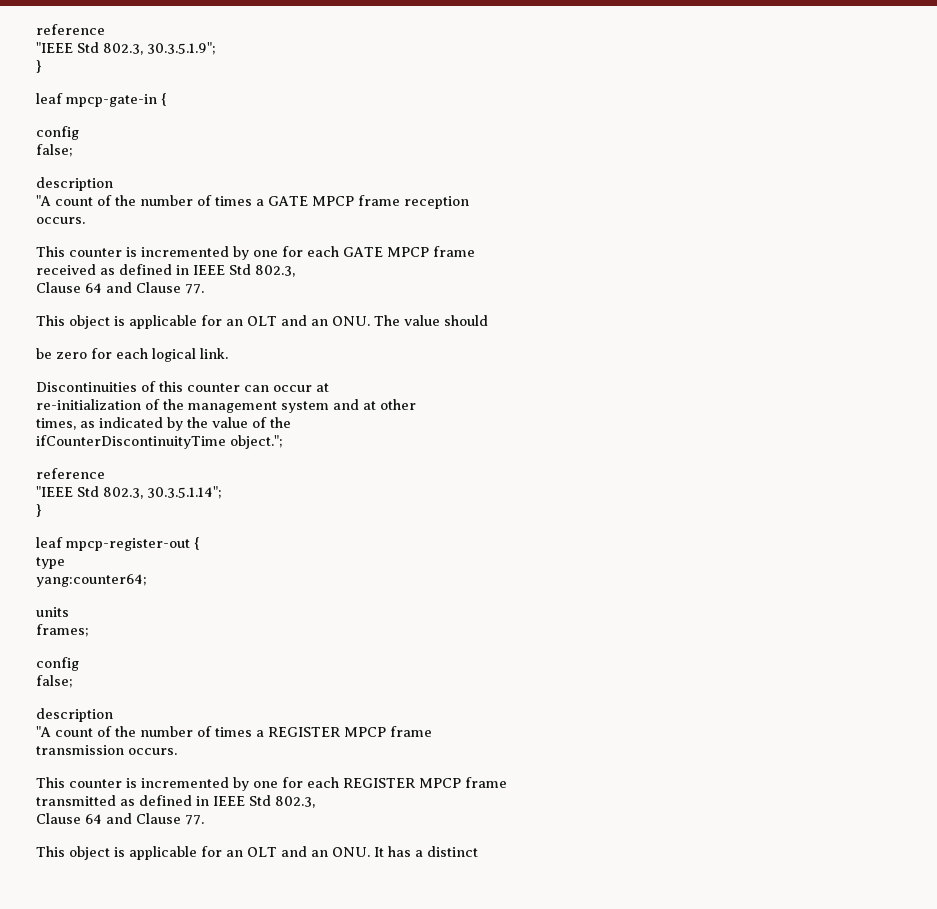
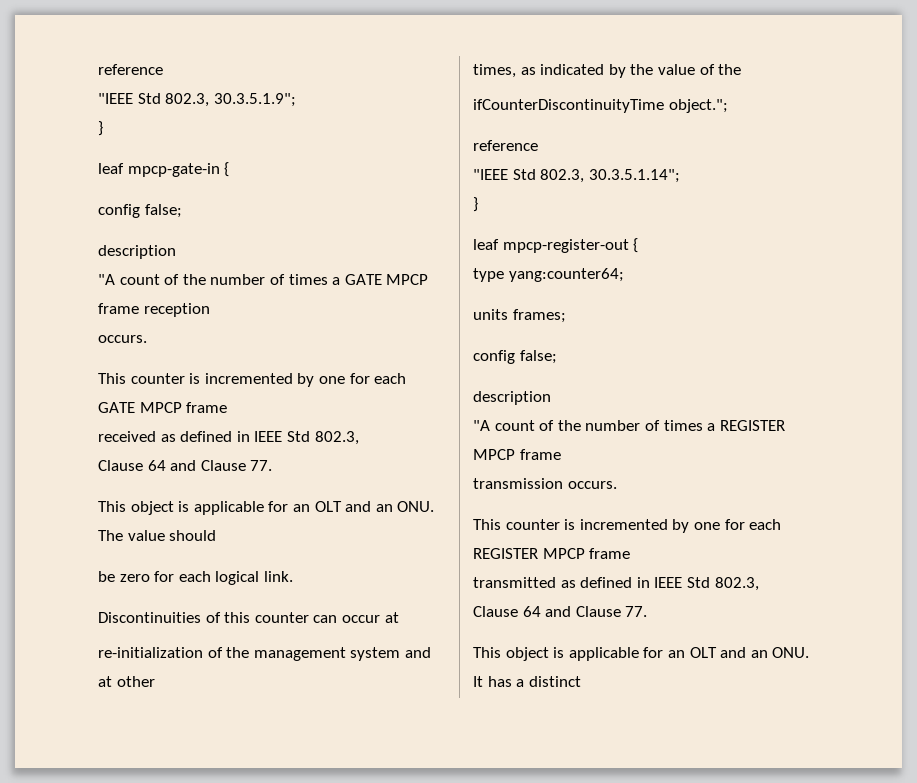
  leaf mpcp-gate-in {
- config
- false;
+ config false;
- type
- yang:counter64;
+ type yang:counter64;
- units
- frames;
- config
- false;
+ units frames;
+ config false;

